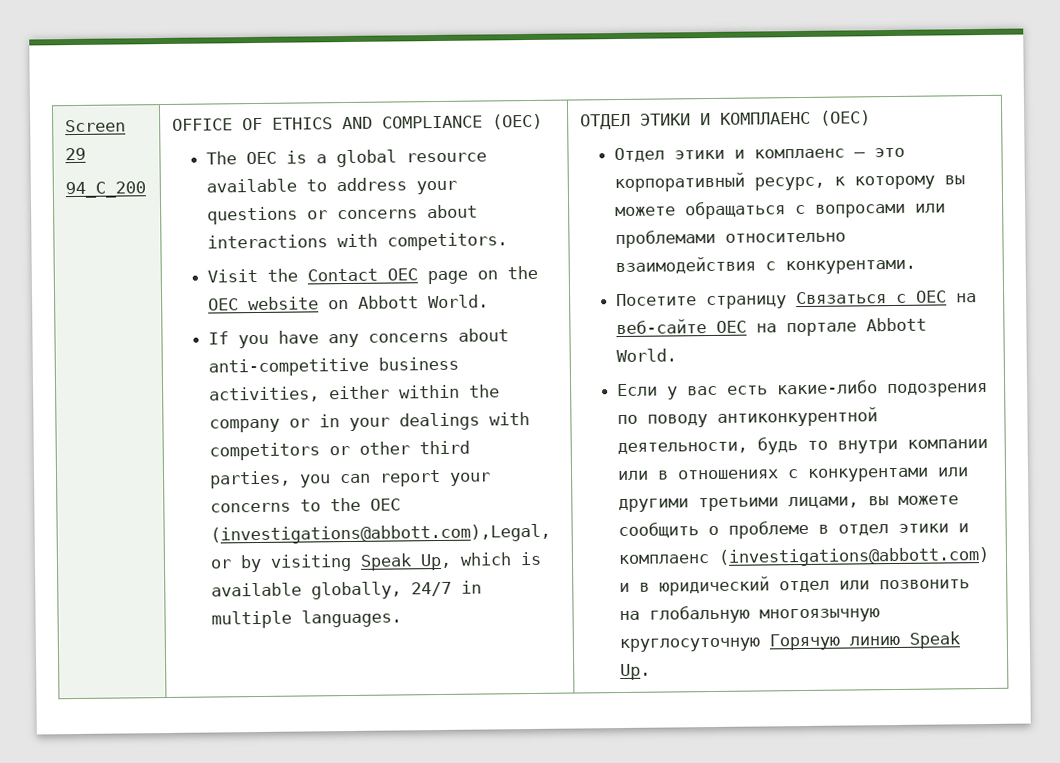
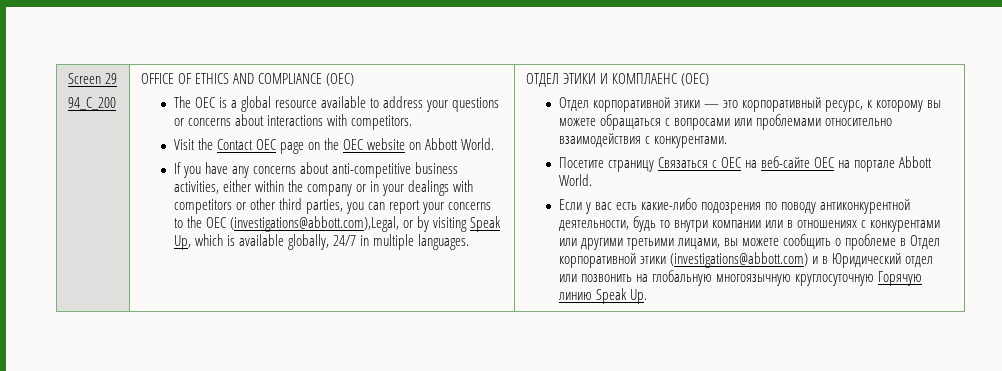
- Отдел этики и комплаенс — это корпоративный ресурс, к которому вы можете обращаться с вопросами или проблемами относительно взаимодействия с конкурентами.
+ Отдел корпоративной этики — это корпоративный ресурс, к которому вы можете обращаться с вопросами или проблемами относительно взаимодействия с конкурентами.
- Если у вас есть какие-либо подозрения по поводу антиконкурентной деятельности, будь то внутри компании или в отношениях с конкурентами или другими третьими лицами, вы можете сообщить о проблеме в отдел этики и комплаенс (investigations@abbott.com) и в юридический отдел или позвонить на глобальную многоязычную круглосуточную Горячую линию Speak Up.
+ Если у вас есть какие-либо подозрения по поводу антиконкурентной деятельности, будь то внутри компании или в отношениях с конкурентами или другими третьими лицами, вы можете сообщить о проблеме в Отдел корпоративной этики (investigations@abbott.com) и в Юридический отдел или позвонить на глобальную многоязычную круглосуточную Горячую линию Speak Up.

